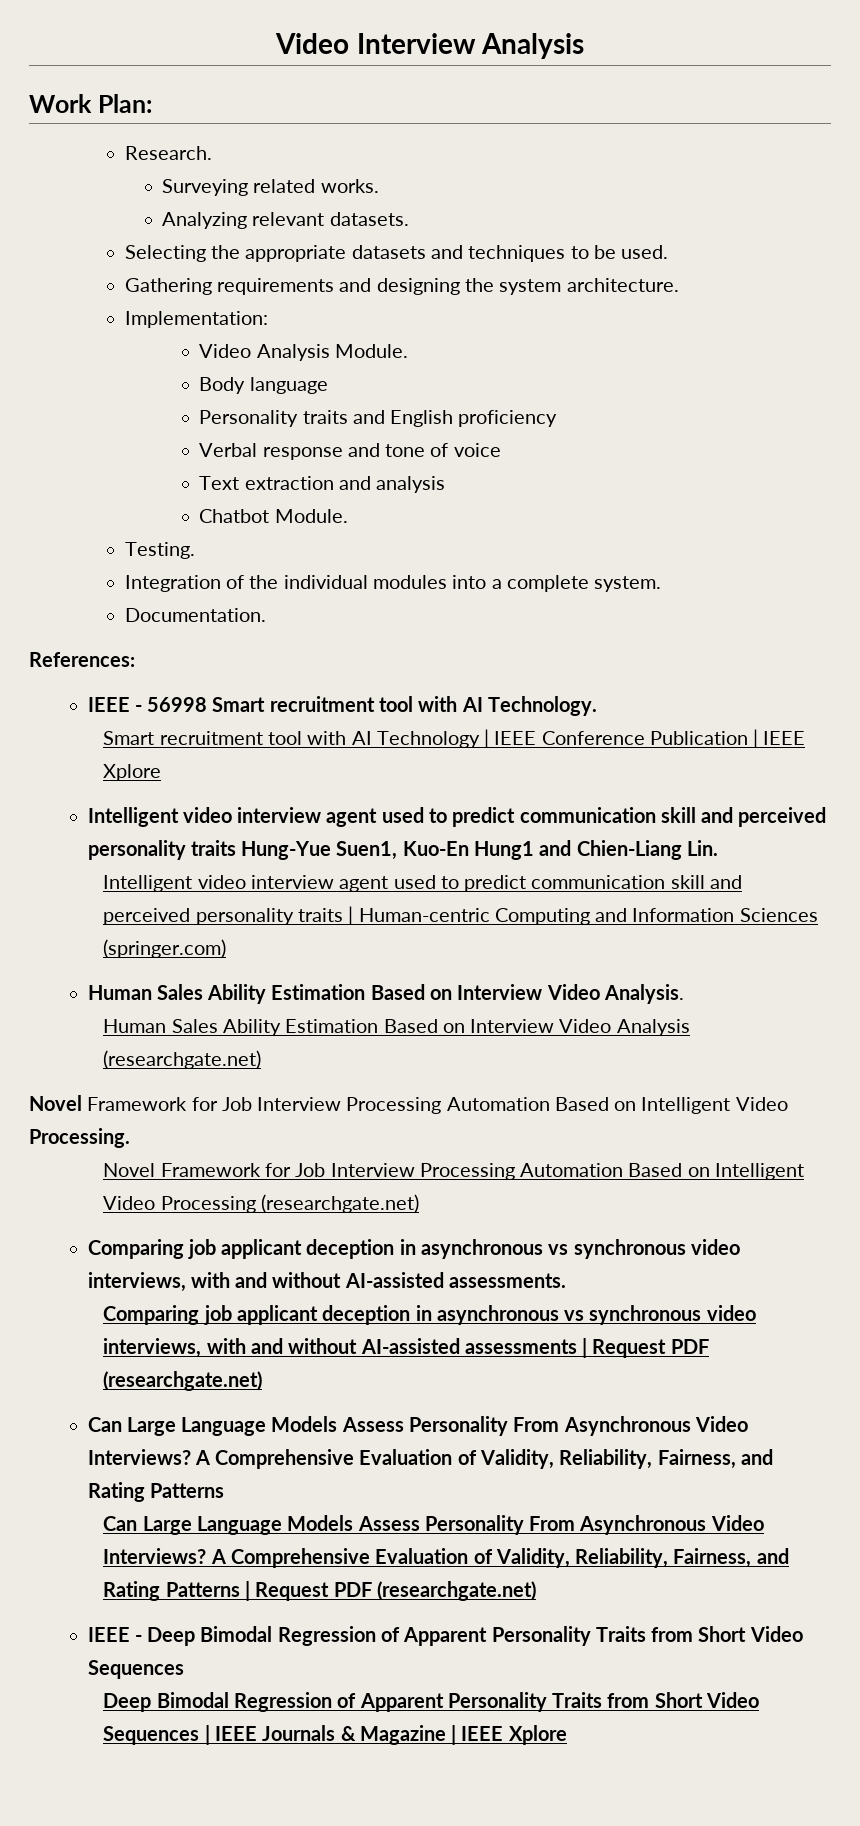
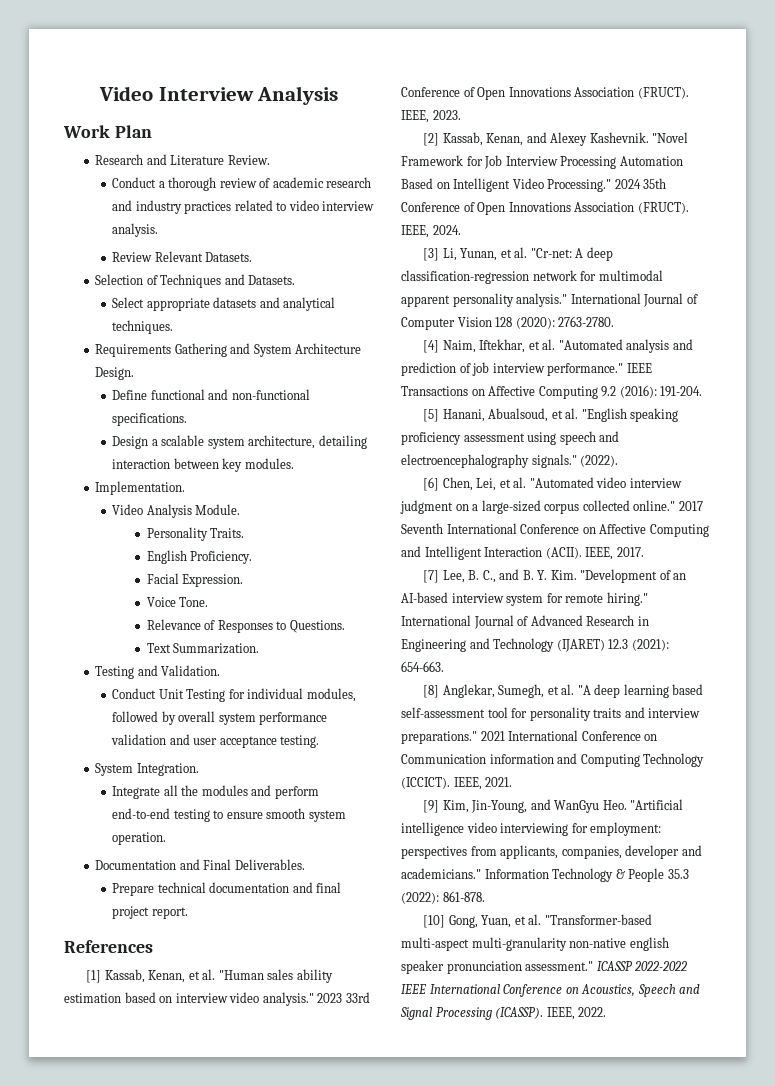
- Work Plan:
- Research.
- Surveying related works.
- Analyzing relevant datasets.
- Selecting the appropriate datasets and techniques to be used.
- Gathering requirements and designing the system architecture.
- Implementation:
+ Work Plan
+ Research and Literature Review.
+ Conduct a thorough review of academic research and industry practices related to video interview analysis.
+ Review Relevant Datasets.
+ Selection of Techniques and Datasets.
+ Select appropriate datasets and analytical techniques.
+ Requirements Gathering and System Architecture Design.
+ Define functional and non-functional specifications.
+ Design a scalable system architecture, detailing interaction between key modules.
+ Implementation.
  Video Analysis Module.
- Body language
- Personality traits and English proficiency
- Verbal response and tone of voice
- Text extraction and analysis
- Chatbot Module.
- Testing.
- Integration of the individual modules into a complete system.
- Documentation.
- References:
- IEEE - 56998 Smart recruitment tool with AI Technology.
- Smart recruitment tool with AI Technology | IEEE Conference Publication | IEEE Xplore
- Intelligent video interview agent used to predict communication skill and perceived personality traits Hung-Yue Suen1, Kuo-En Hung1 and Chien-Liang Lin.
- Intelligent video interview agent used to predict communication skill and perceived personality traits | Human-centric Computing and Information Sciences (springer.com)
- Human Sales Ability Estimation Based on Interview Video Analysis.
- Human Sales Ability Estimation Based on Interview Video Analysis (researchgate.net)
- Novel Framework for Job Interview Processing Automation Based on Intelligent Video Processing.
- Novel Framework for Job Interview Processing Automation Based on Intelligent Video Processing (researchgate.net)
- Comparing job applicant deception in asynchronous vs synchronous video interviews, with and without AI-assisted assessments.
- Comparing job applicant deception in asynchronous vs synchronous video interviews, with and without AI-assisted assessments | Request PDF (researchgate.net)
- Can Large Language Models Assess Personality From Asynchronous Video Interviews? A Comprehensive Evaluation of Validity, Reliability, Fairness, and Rating Patterns
- Can Large Language Models Assess Personality From Asynchronous Video Interviews? A Comprehensive Evaluation of Validity, Reliability, Fairness, and Rating Patterns | Request PDF (researchgate.net)
- IEEE - Deep Bimodal Regression of Apparent Personality Traits from Short Video Sequences
- Deep Bimodal Regression of Apparent Personality Traits from Short Video Sequences | IEEE Journals & Magazine | IEEE Xplore
+ Personality Traits.
+ English Proficiency.
+ Facial Expression.
+ Voice Tone.
+ Relevance of Responses to Questions.
+ Text Summarization.
+ Testing and Validation.
+ Conduct Unit Testing for individual modules, followed by overall system performance validation and user acceptance testing.
+ System Integration.
+ Integrate all the modules and perform end-to-end testing to ensure smooth system operation.
+ Documentation and Final Deliverables.
+ Prepare technical documentation and final project report.
+ References
+ [1] Kassab, Kenan, et al. "Human sales ability estimation based on interview video analysis." 2023 33rd Conference of Open Innovations Association (FRUCT). IEEE, 2023.
+ [2] Kassab, Kenan, and Alexey Kashevnik. "Novel Framework for Job Interview Processing Automation Based on Intelligent Video Processing." 2024 35th Conference of Open Innovations Association (FRUCT). IEEE, 2024.
+ [3] Li, Yunan, et al. "Cr-net: A deep classification-regression network for multimodal apparent personality analysis." International Journal of Computer Vision 128 (2020): 2763-2780.
+ [4] Naim, Iftekhar, et al. "Automated analysis and prediction of job interview performance." IEEE Transactions on Affective Computing 9.2 (2016): 191-204.
+ [5] Hanani, Abualsoud, et al. "English speaking proficiency assessment using speech and electroencephalography signals." (2022).
+ [6] Chen, Lei, et al. "Automated video interview judgment on a large-sized corpus collected online." 2017 Seventh International Conference on Affective Computing and Intelligent Interaction (ACII). IEEE, 2017.
+ [7] Lee, B. C., and B. Y. Kim. "Development of an AI-based interview system for remote hiring." International Journal of Advanced Research in Engineering and Technology (IJARET) 12.3 (2021): 654-663.
+ [8] Anglekar, Sumegh, et al. "A deep learning based self-assessment tool for personality traits and interview preparations." 2021 International Conference on Communication information and Computing Technology (ICCICT). IEEE, 2021.
+ [9] Kim, Jin-Young, and WanGyu Heo. "Artificial intelligence video interviewing for employment: perspectives from applicants, companies, developer and academicians." Information Technology & People 35.3 (2022): 861-878.
+ [10] Gong, Yuan, et al. "Transformer-based multi-aspect multi-granularity non-native english speaker pronunciation assessment." ICASSP 2022-2022 IEEE International Conference on Acoustics, Speech and Signal Processing (ICASSP). IEEE, 2022.

